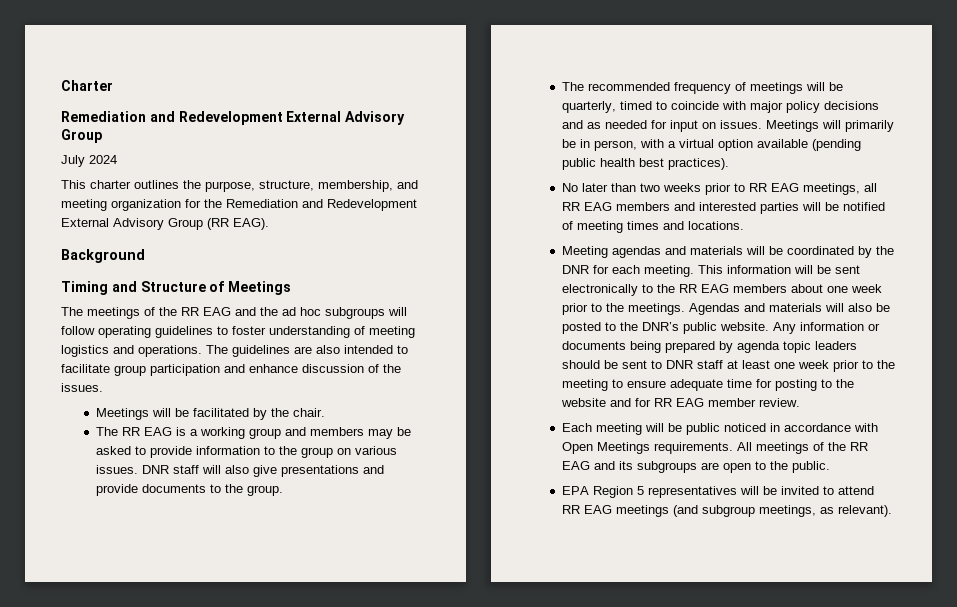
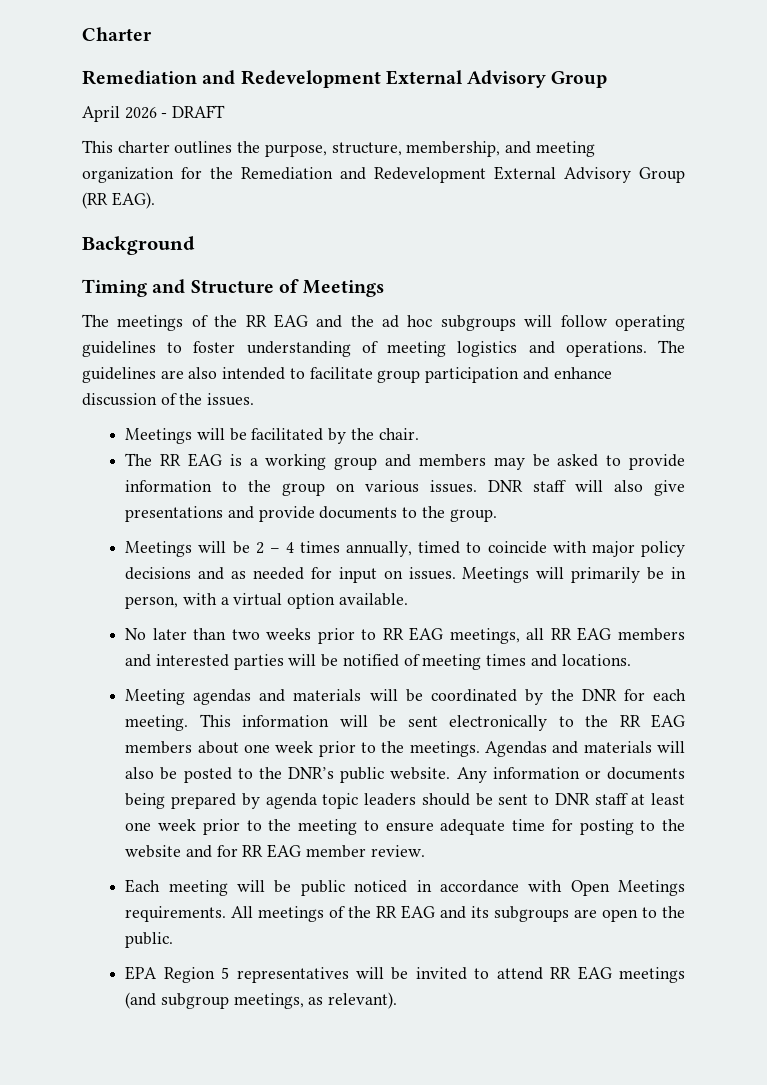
- July 2024
+ April 2026 - DRAFT
- The recommended frequency of meetings will be quarterly, timed to coincide with major policy decisions and as needed for input on issues.
+ Meetings will be 2 – 4 times annually, timed to coincide with major policy decisions and as needed for input on issues.
- Meetings will primarily be in person, with a virtual option available (pending public health best practices).
+ Meetings will primarily be in person, with a virtual option available.

